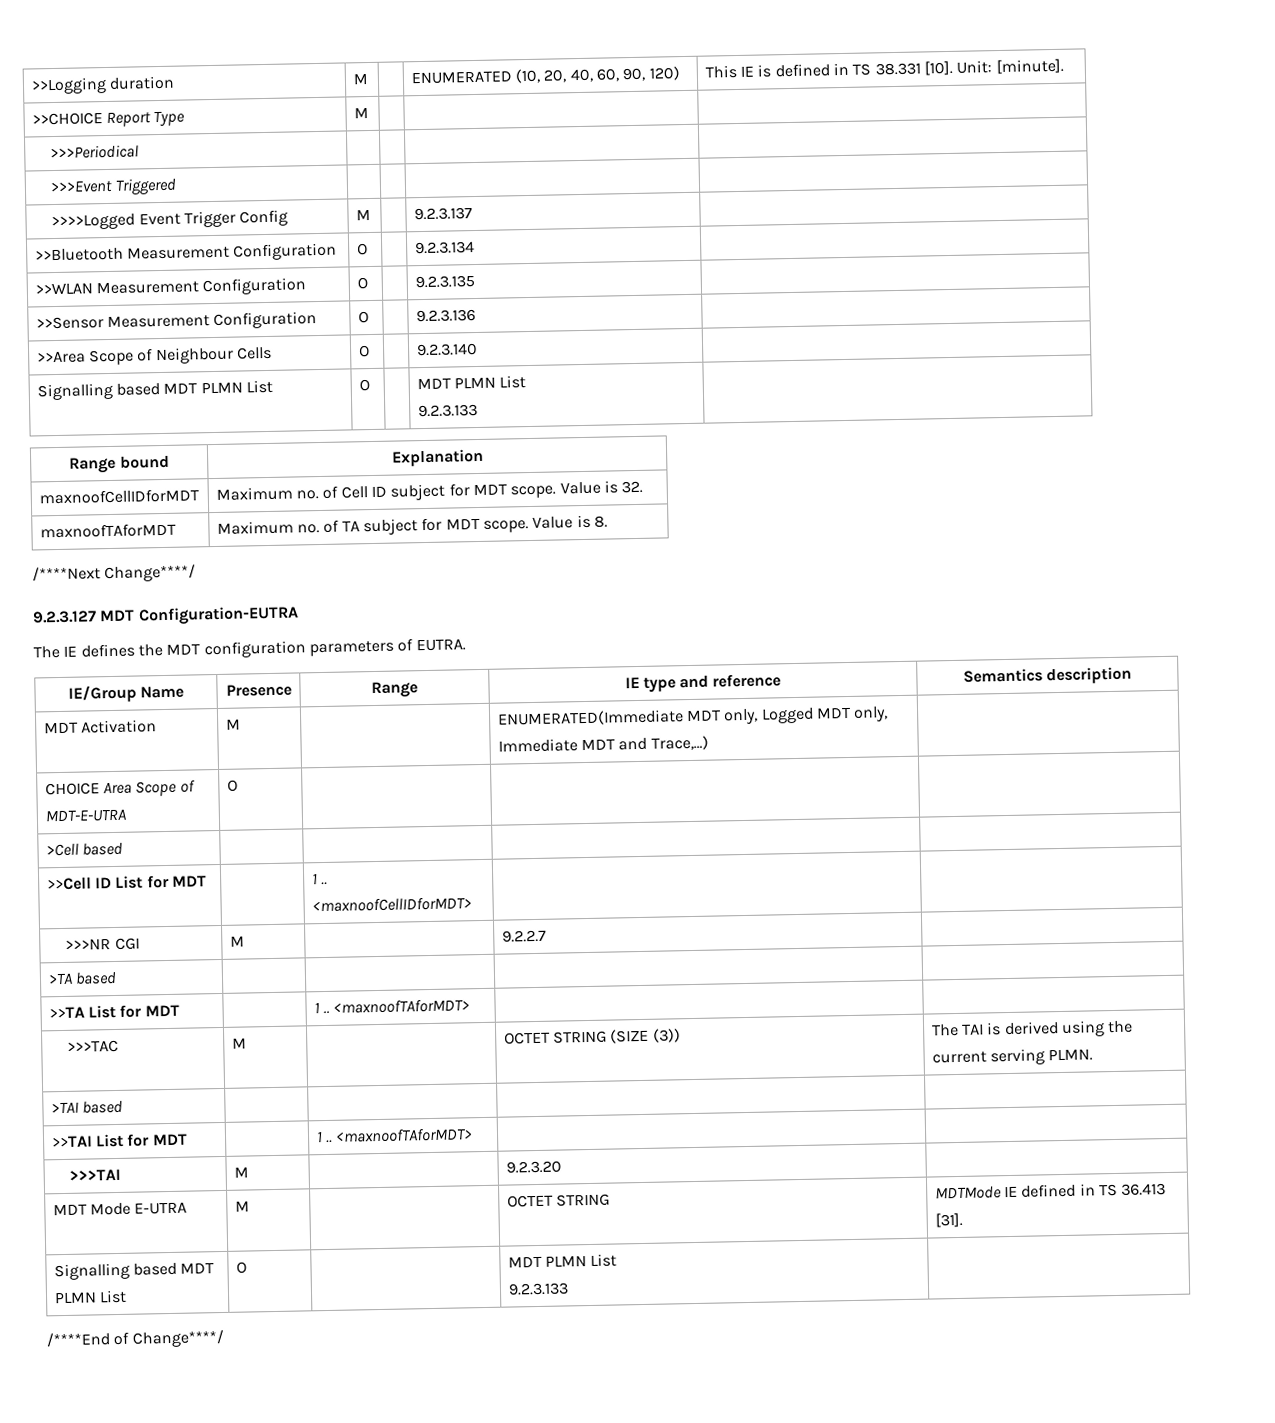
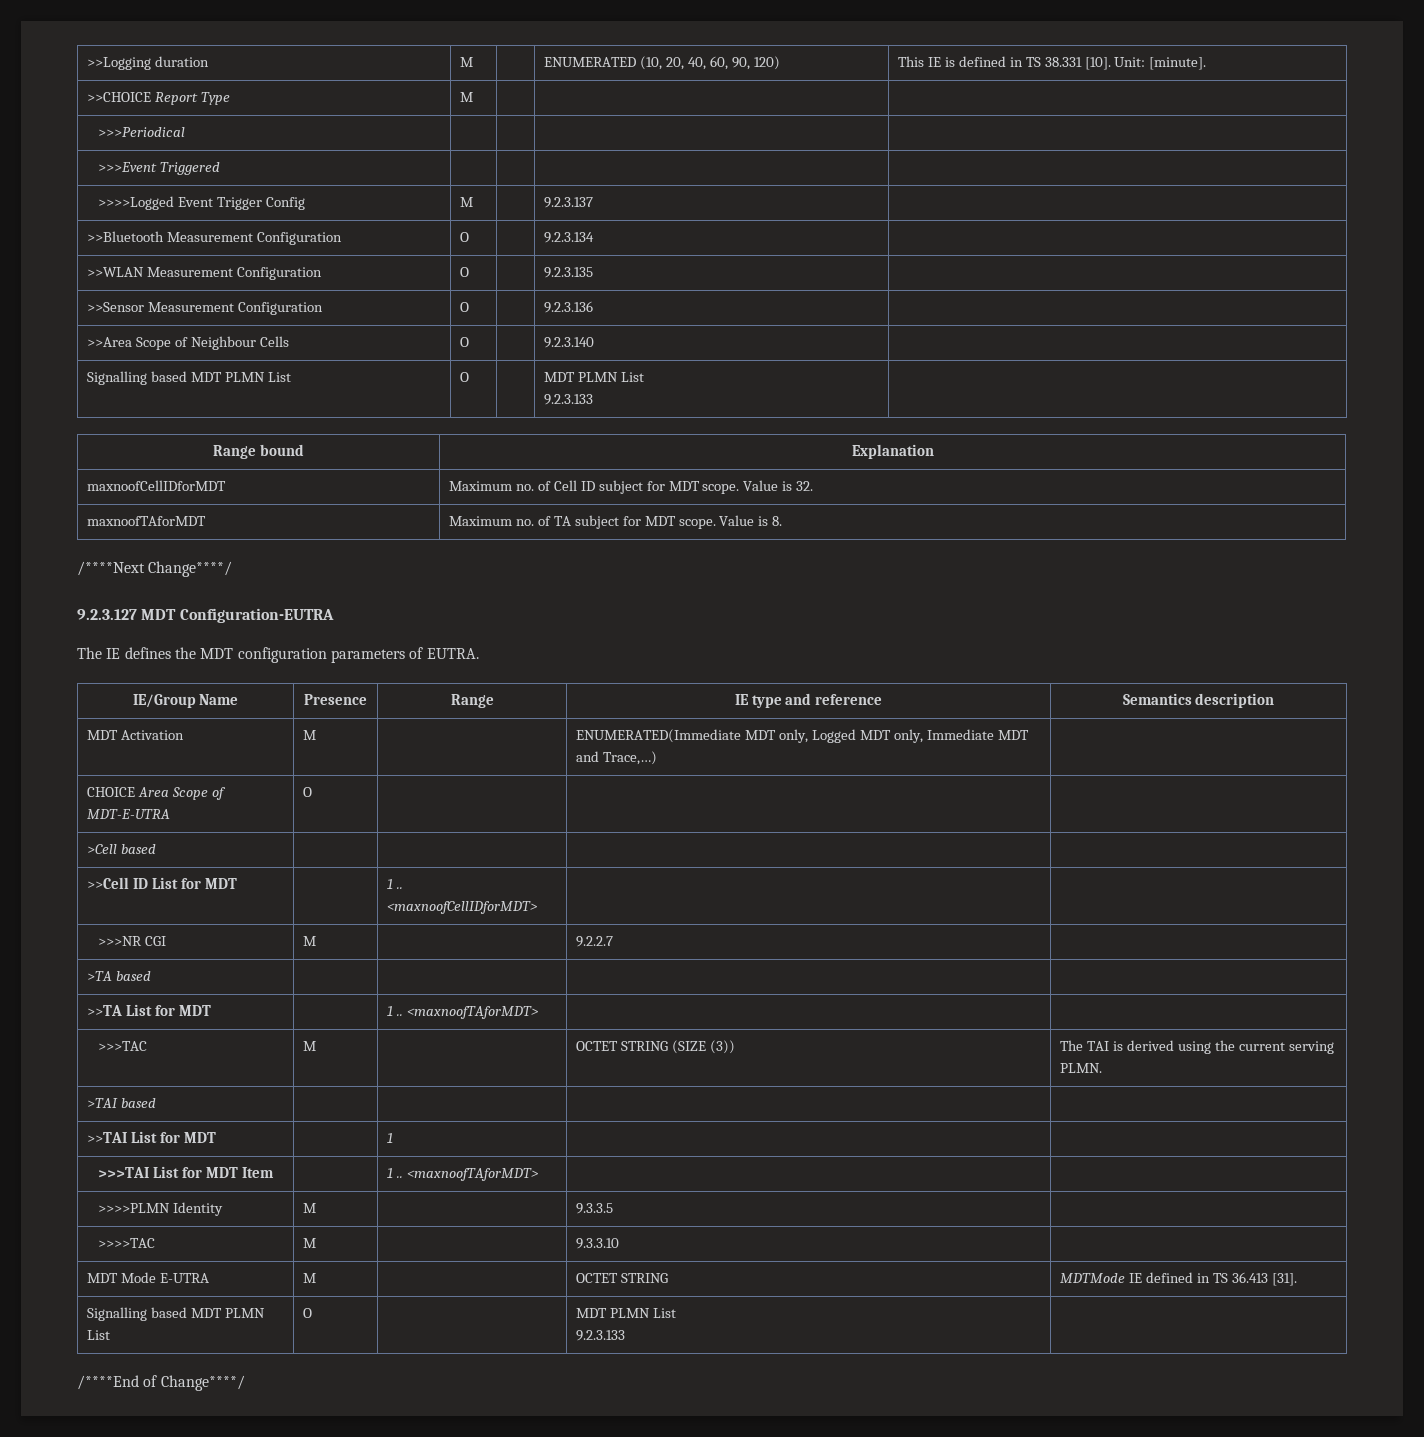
- >>TAI List for MDT | | 1 .. <maxnoofTAforMDT> | |
- >>>TAI | M | | 9.2.3.20 |
+ >>TAI List for MDT | | 1 | |
+ >>>TAI List for MDT Item | | 1 .. <maxnoofTAforMDT> | |
+ >>>>PLMN Identity | M | | 9.3.3.5 |
+ >>>>TAC | M | | 9.3.3.10 |

